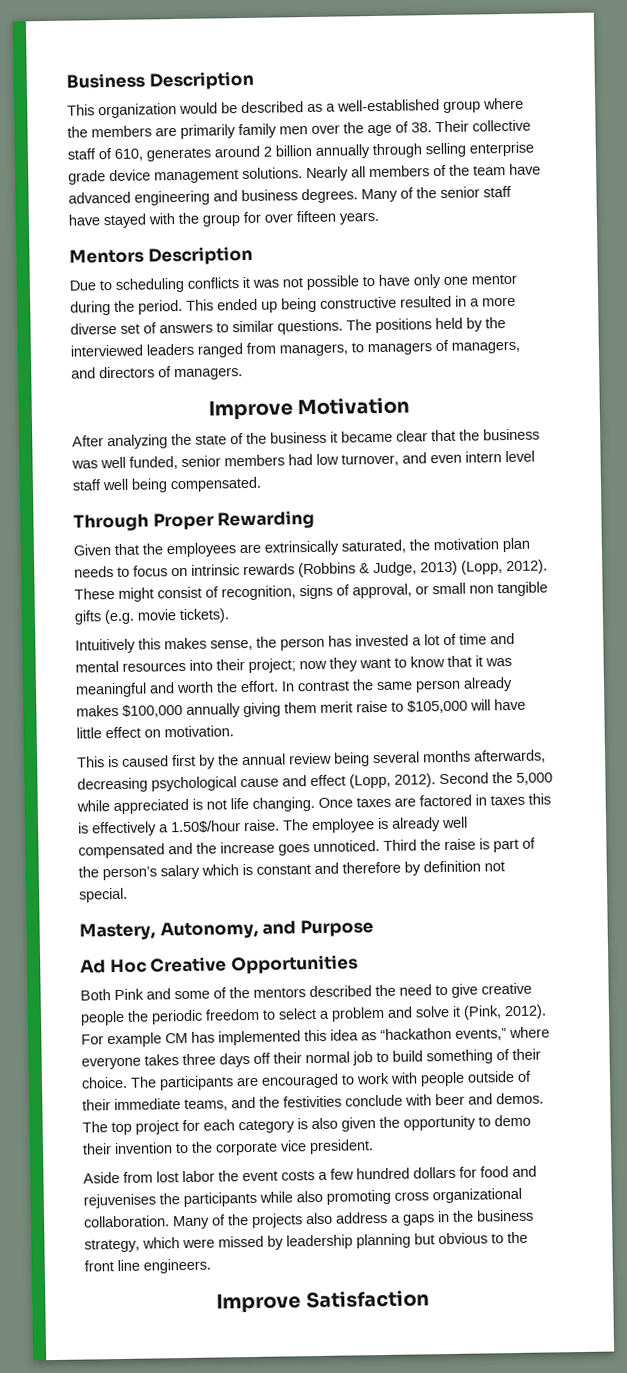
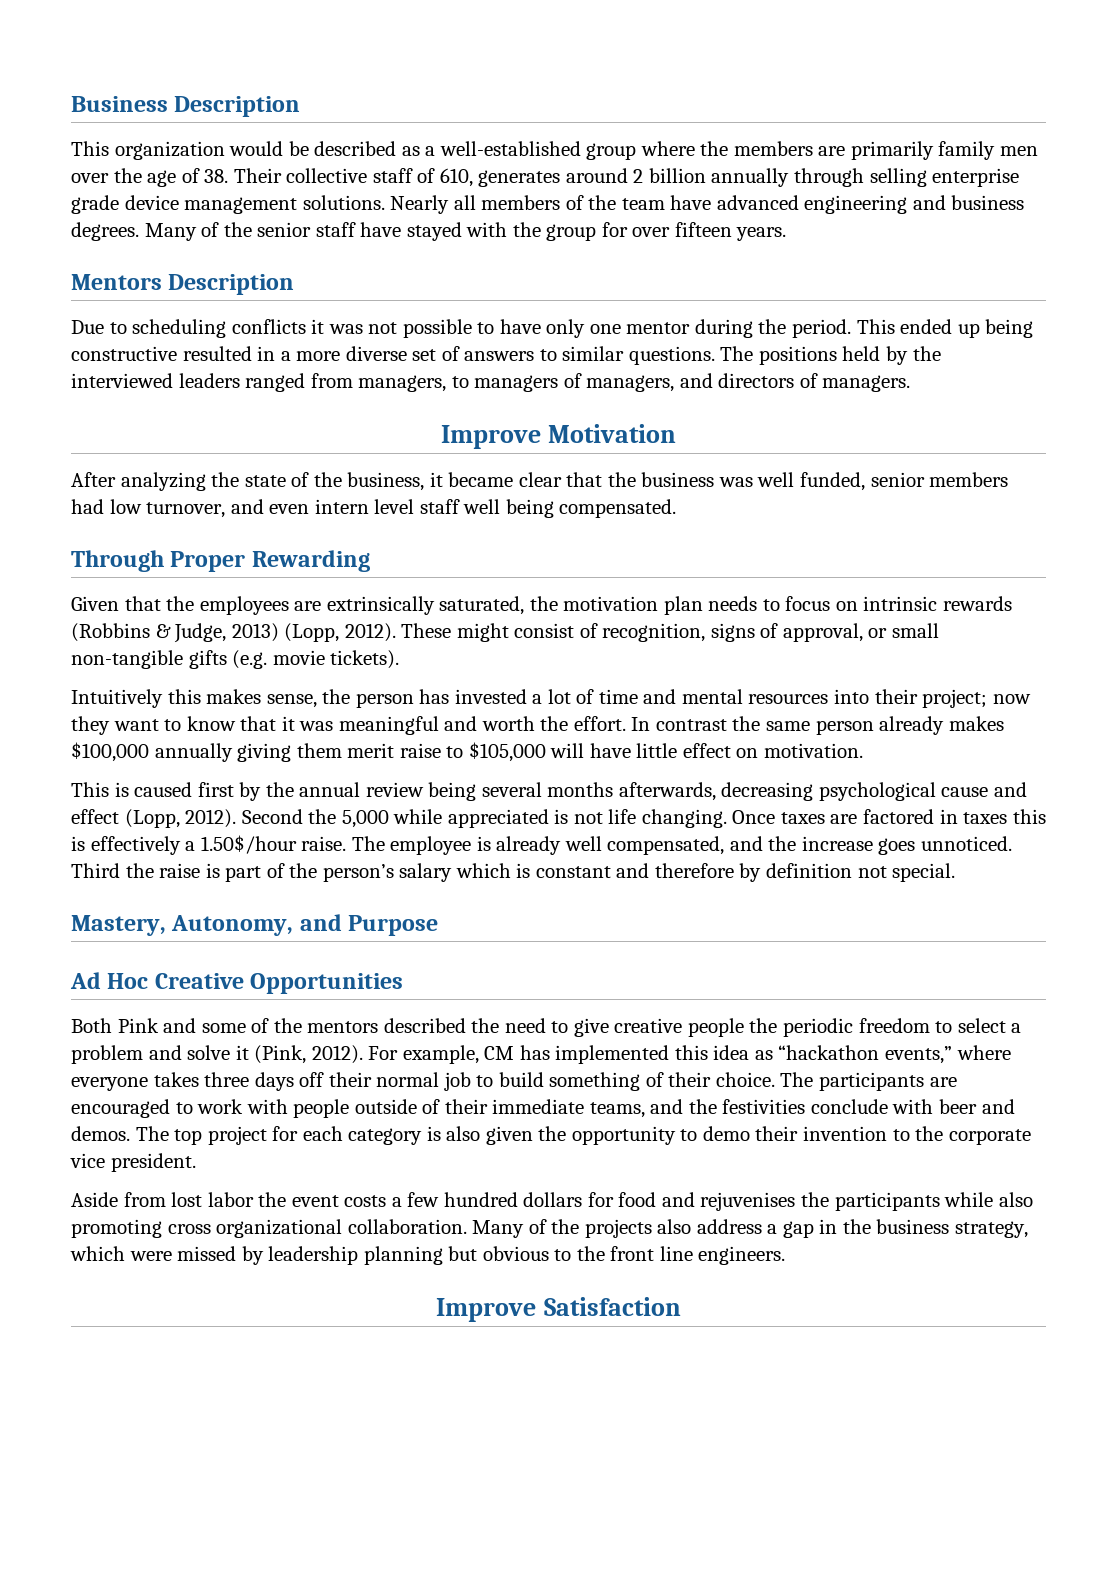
- After analyzing the state of the business it became clear that the business was well funded, senior members had low turnover, and even intern level staff well being compensated.
+ After analyzing the state of the business, it became clear that the business was well funded, senior members had low turnover, and even intern level staff well being compensated.
- These might consist of recognition, signs of approval, or small non tangible gifts (e.g. movie tickets).
+ These might consist of recognition, signs of approval, or small non-tangible gifts (e.g. movie tickets).
- The employee is already well compensated and the increase goes unnoticed.
+ The employee is already well compensated, and the increase goes unnoticed.
- For example CM has implemented this idea as “hackathon events,” where everyone takes three days off their normal job to build something of their choice.
+ For example, CM has implemented this idea as “hackathon events,” where everyone takes three days off their normal job to build something of their choice.
- Many of the projects also address a gaps in the business strategy, which were missed by leadership planning but obvious to the front line engineers.
+ Many of the projects also address a gap in the business strategy, which were missed by leadership planning but obvious to the front line engineers.

